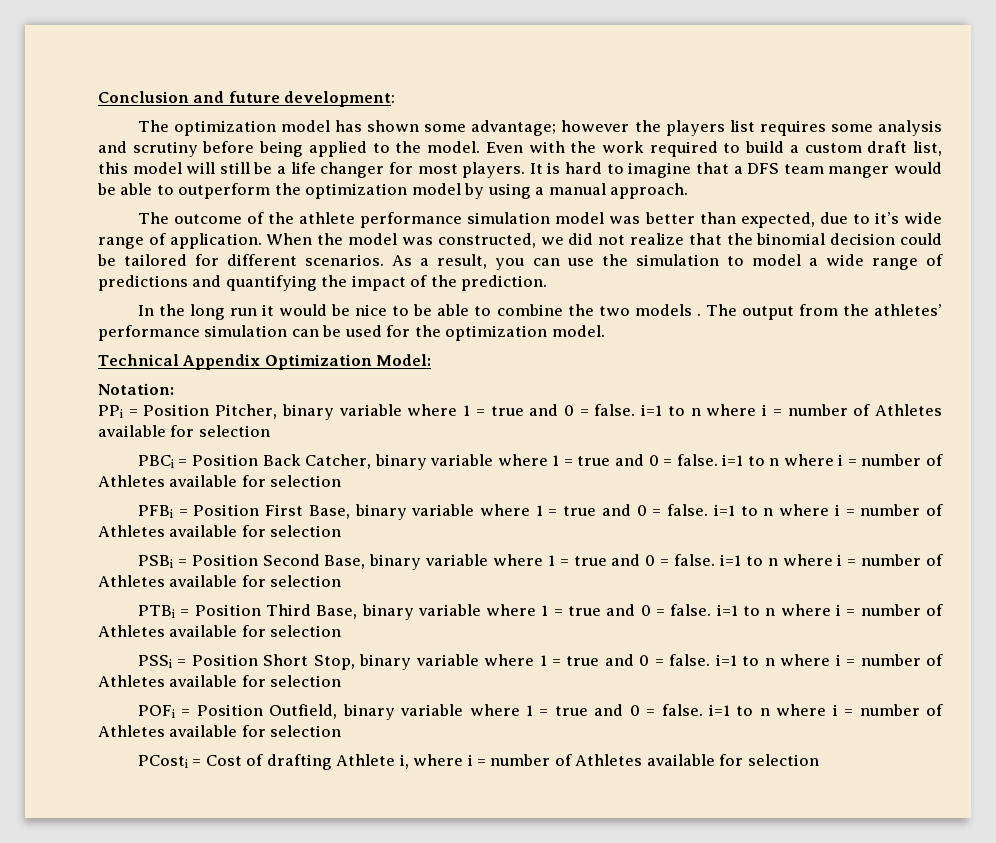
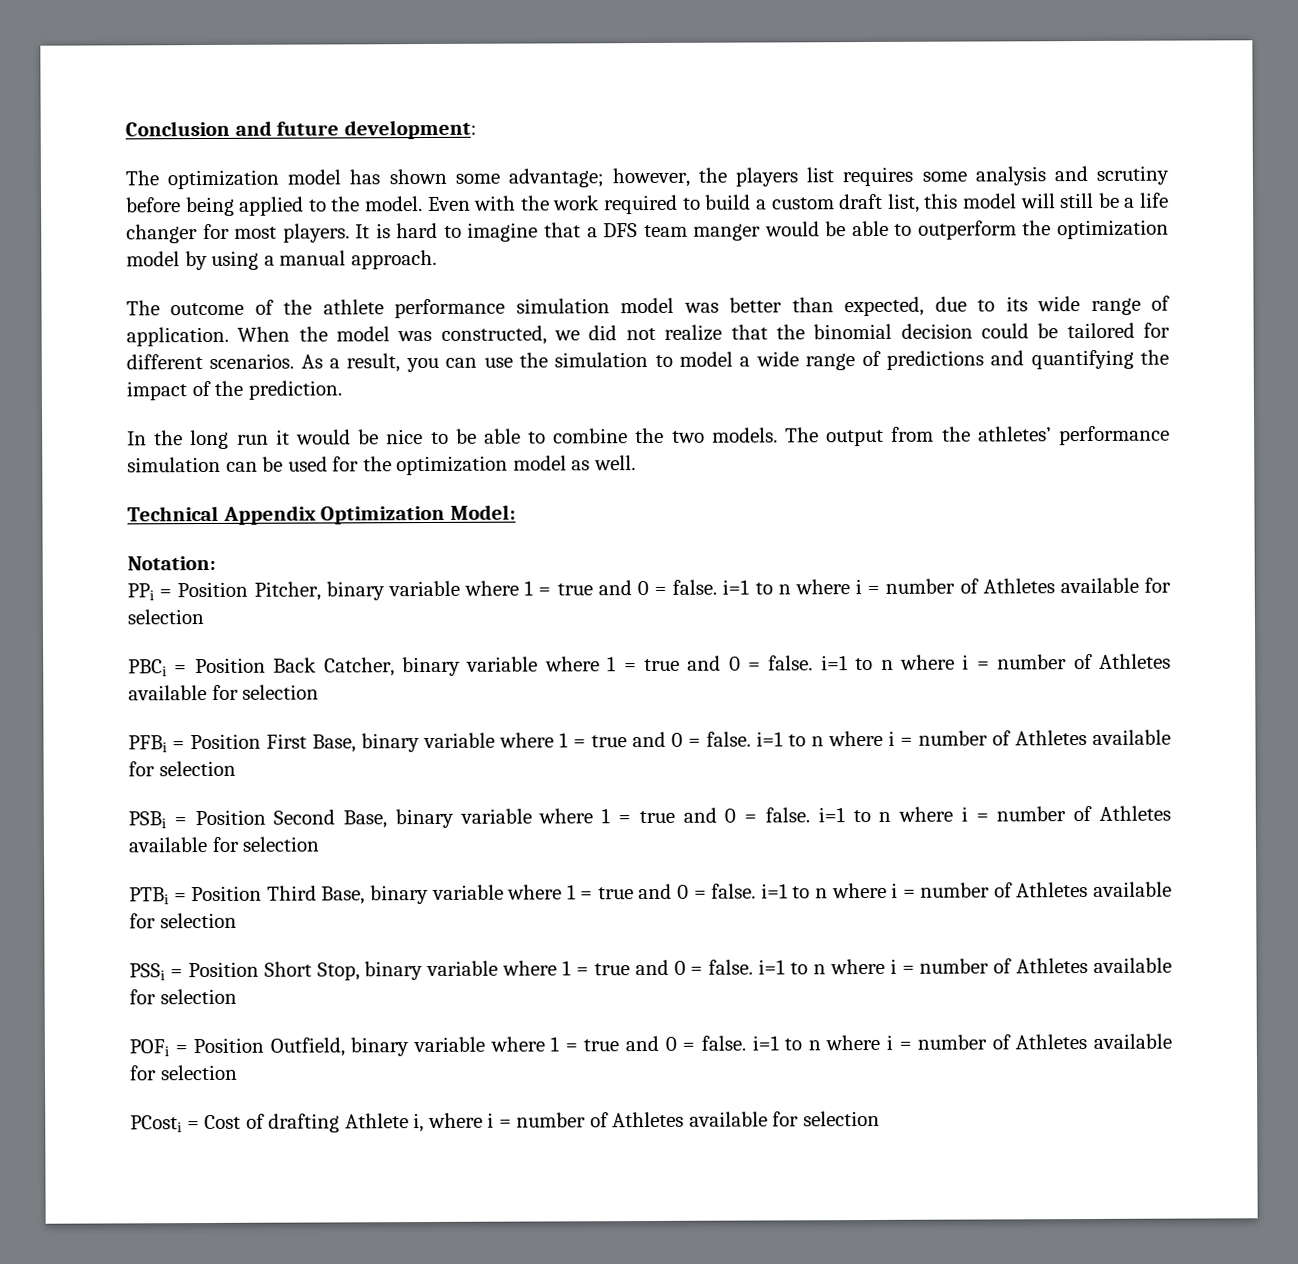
- The optimization model has shown some advantage; however the players list requires some analysis and scrutiny before being applied to the model.
+ The optimization model has shown some advantage; however, the players list requires some analysis and scrutiny before being applied to the model.
- The outcome of the athlete performance simulation model was better than expected, due to it’s wide range of application.
+ The outcome of the athlete performance simulation model was better than expected, due to its wide range of application.
- In the long run it would be nice to be able to combine the two models .
+ In the long run it would be nice to be able to combine the two models.
- The output from the athletes’ performance simulation can be used for the optimization model.
+ The output from the athletes’ performance simulation can be used for the optimization model as well.

